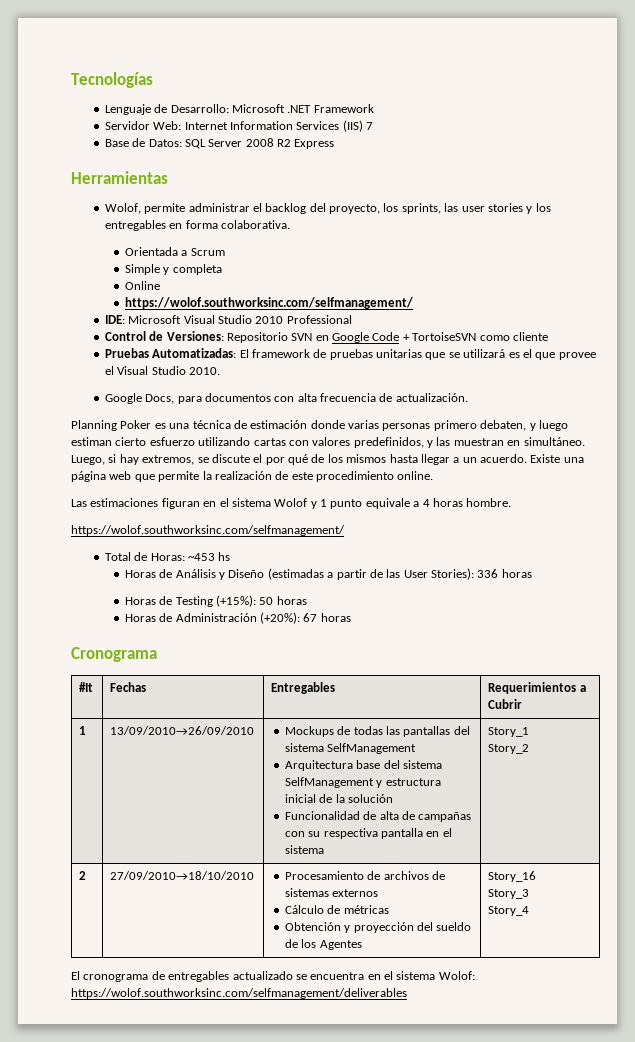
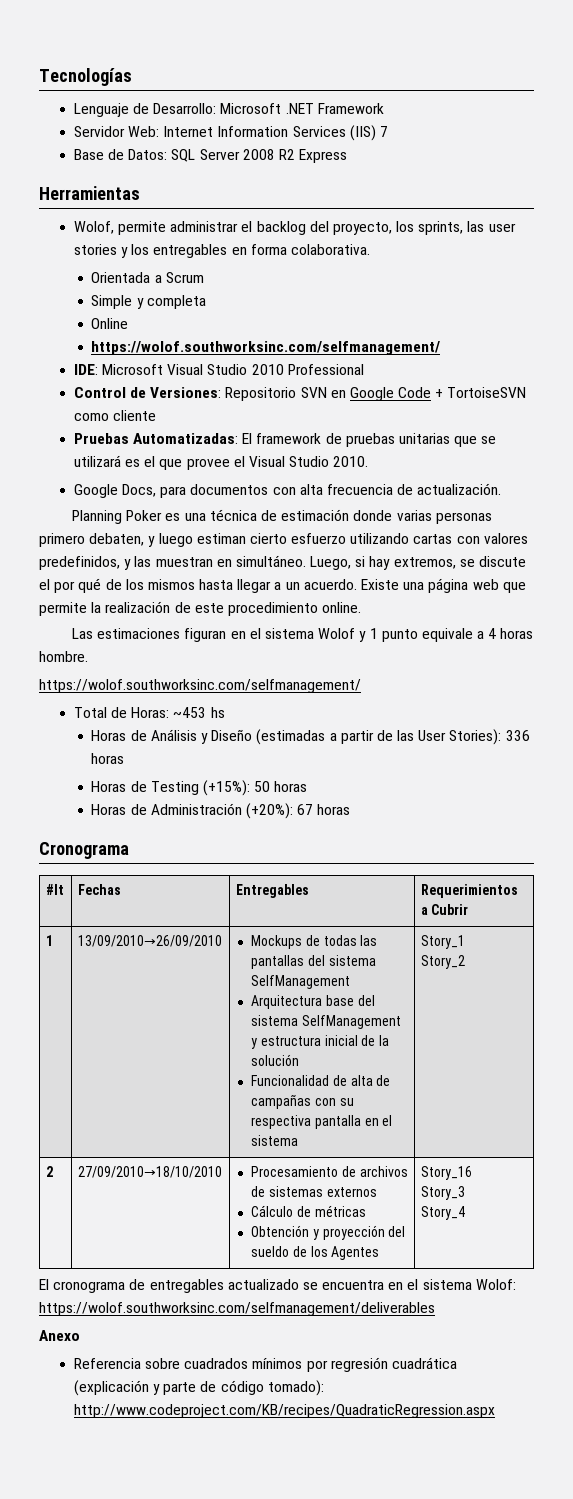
+ Anexo
+ Referencia sobre cuadrados mínimos por regresión cuadrática (explicación y parte de código tomado): http://www.codeproject.com/KB/recipes/QuadraticRegression.aspx

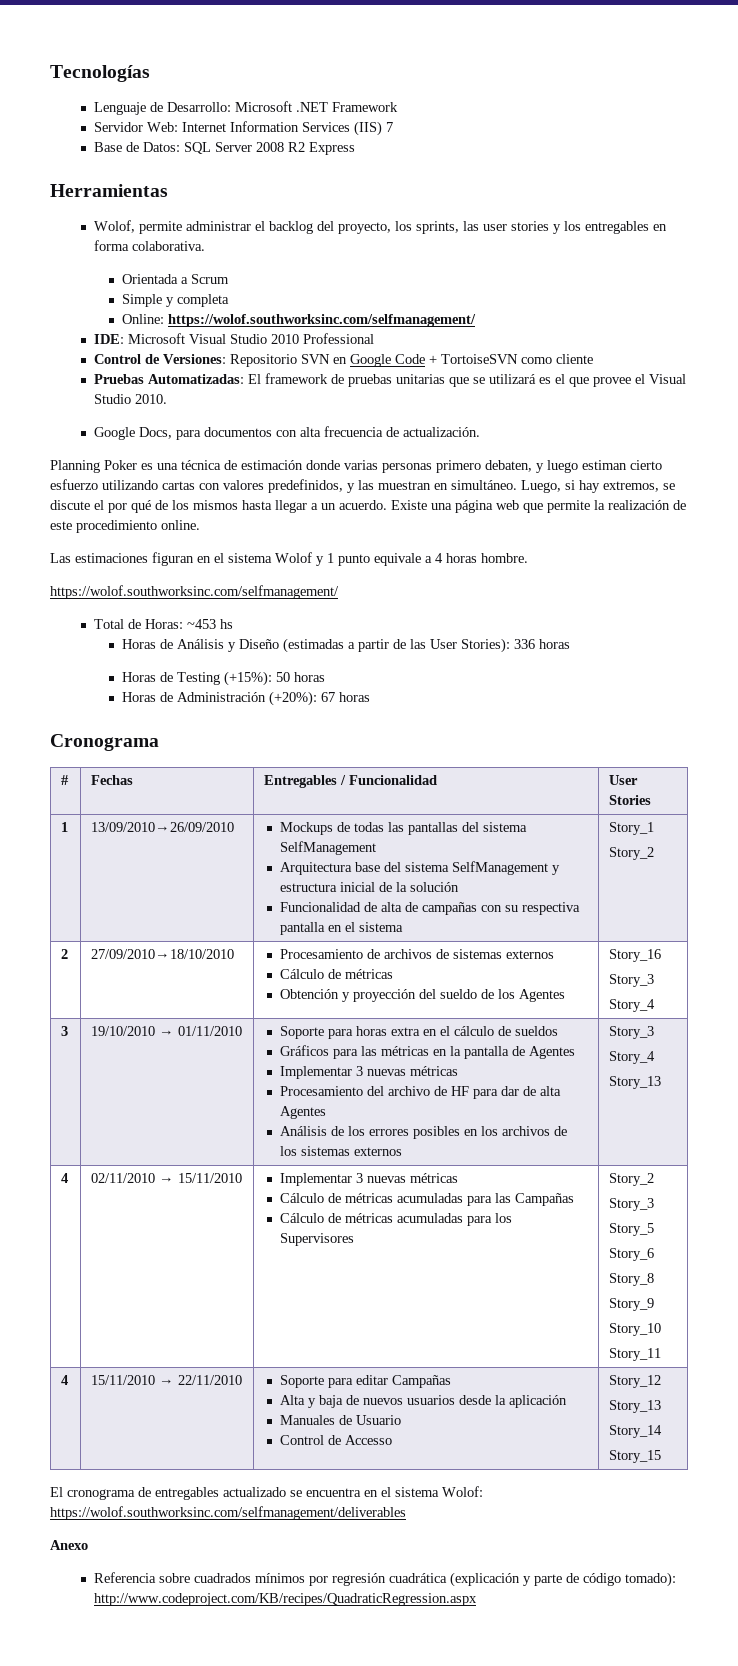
- Online
- https://wolof.southworksinc.com/selfmanagement/
+ Online: https://wolof.southworksinc.com/selfmanagement/
- #It | Fechas | Entregables | Requerimientos a Cubrir
+ # | Fechas | Entregables / Funcionalidad | User Stories
+ 3 | 19/10/2010 → 01/11/2010 | Soporte para horas extra en el cálculo de sueldos
+ Gráficos para las métricas en la pantalla de Agentes
+ Implementar 3 nuevas métricas
+ Procesamiento del archivo de HF para dar de alta Agentes
+ Análisis de los errores posibles en los archivos de los sistemas externos | Story_3
+ Story_4
+ Story_13
+ 4 | 02/11/2010 → 15/11/2010 | Implementar 3 nuevas métricas
+ Cálculo de métricas acumuladas para las Campañas
+ Cálculo de métricas acumuladas para los Supervisores | Story_2
+ Story_3
+ Story_5
+ Story_6
+ Story_8
+ Story_9
+ Story_10
+ Story_11
+ 4 | 15/11/2010 → 22/11/2010 | Soporte para editar Campañas
+ Alta y baja de nuevos usuarios desde la aplicación
+ Manuales de Usuario
+ Control de Accesso | Story_12
+ Story_13
+ Story_14
+ Story_15

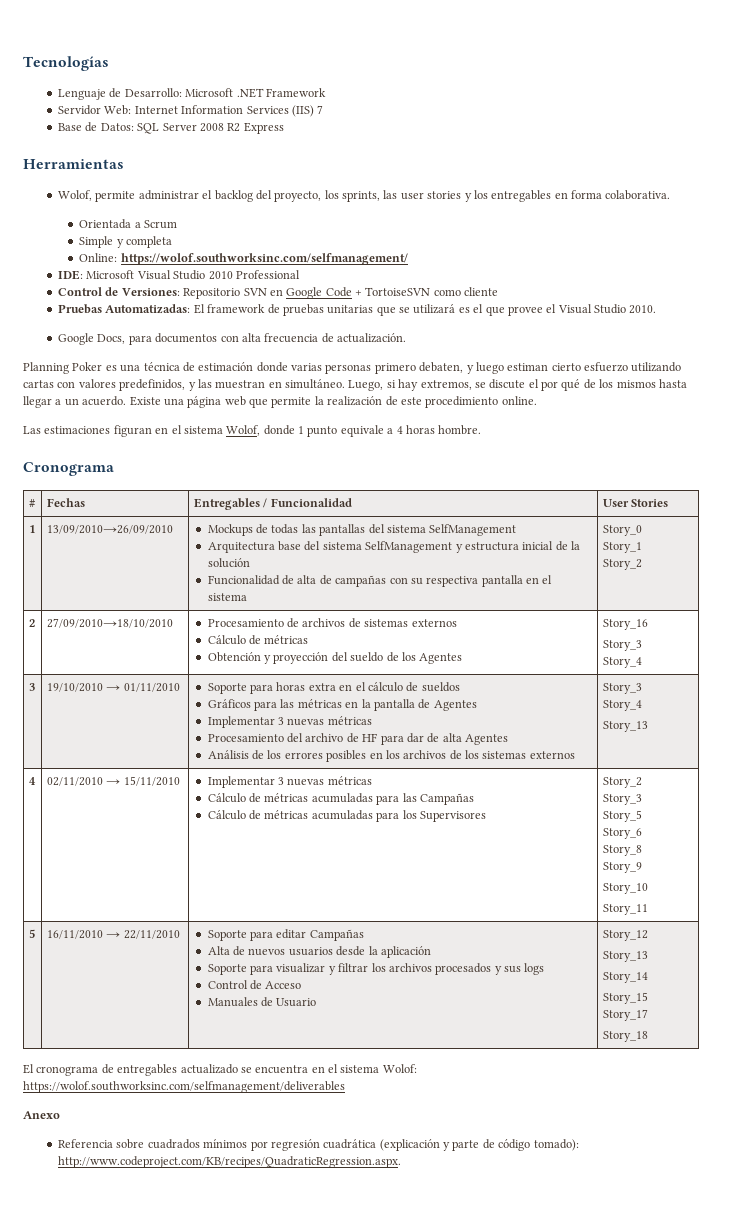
- Las estimaciones figuran en el sistema Wolof y 1 punto equivale a 4 horas hombre.
- https://wolof.southworksinc.com/selfmanagement/
- Total de Horas: ~453 hs
- Horas de Análisis y Diseño (estimadas a partir de las User Stories): 336 horas
- Horas de Testing (+15%): 50 horas
- Horas de Administración (+20%): 67 horas
+ Las estimaciones figuran en el sistema Wolof, donde 1 punto equivale a 4 horas hombre.
  1 | 13/09/2010→26/09/2010 | Mockups de todas las pantallas del sistema SelfManagement
  Arquitectura base del sistema SelfManagement y estructura inicial de la solución
- Funcionalidad de alta de campañas con su respectiva pantalla en el sistema | Story_1
+ Funcionalidad de alta de campañas con su respectiva pantalla en el sistema | Story_0
+ Story_1
- 4 | 15/11/2010 → 22/11/2010 | Soporte para editar Campañas
- Alta y baja de nuevos usuarios desde la aplicación
- Manuales de Usuario
- Control de Accesso | Story_12
+ 5 | 16/11/2010 → 22/11/2010 | Soporte para editar Campañas
+ Alta de nuevos usuarios desde la aplicación
+ Soporte para visualizar y filtrar los archivos procesados y sus logs
+ Control de Acceso
+ Manuales de Usuario | Story_12
  Story_13
  Story_14
- Story_15
+ Story_15 Story_17
+ Story_18
- Referencia sobre cuadrados mínimos por regresión cuadrática (explicación y parte de código tomado): http://www.codeproject.com/KB/recipes/QuadraticRegression.aspx
+ Referencia sobre cuadrados mínimos por regresión cuadrática (explicación y parte de código tomado): http://www.codeproject.com/KB/recipes/QuadraticRegression.aspx.

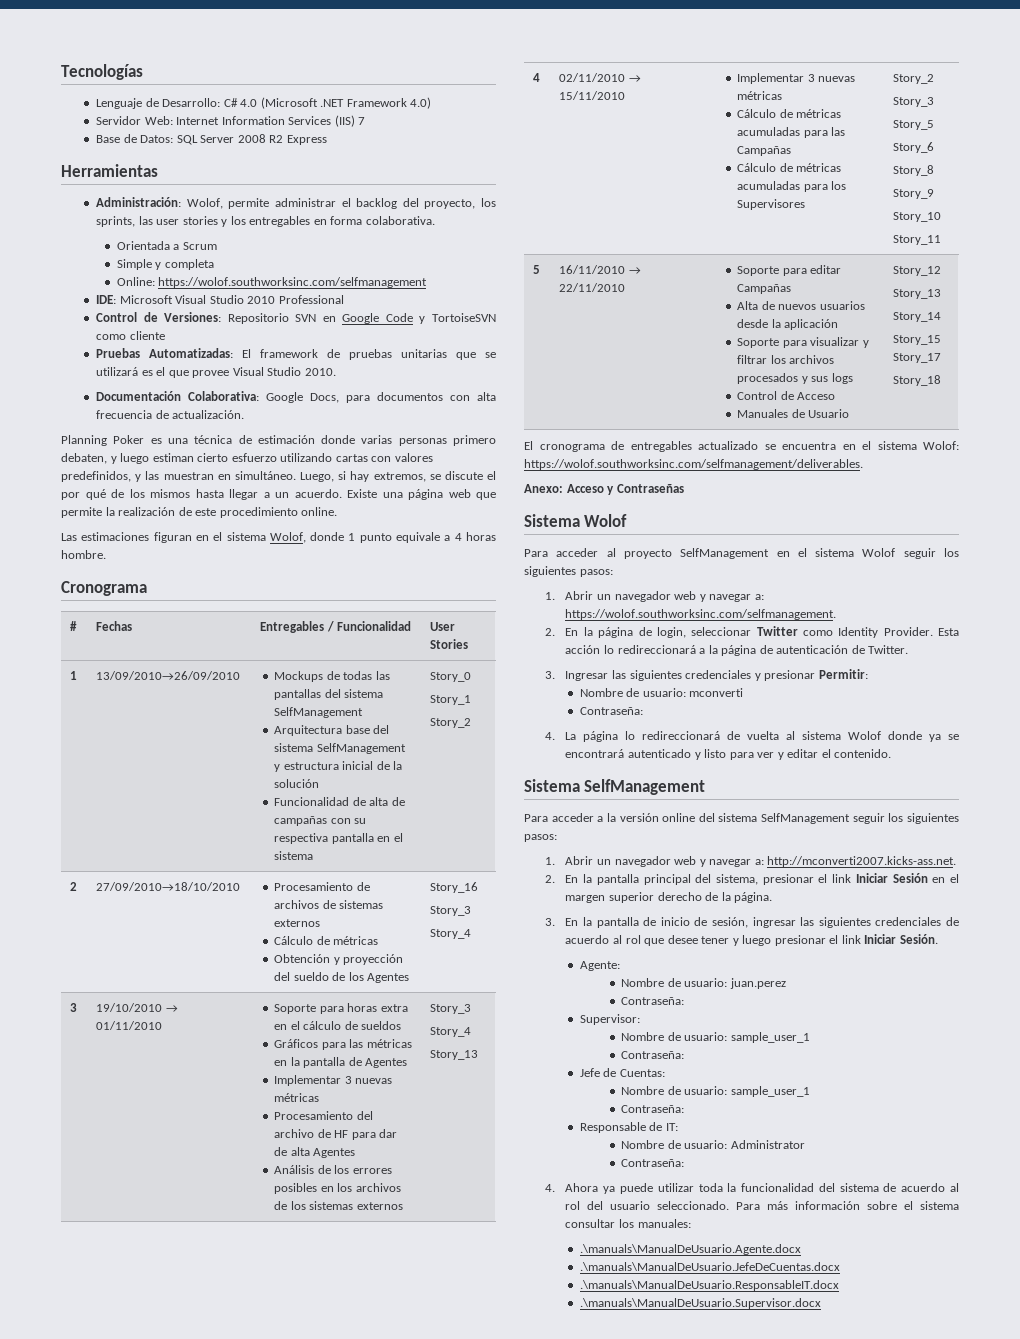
- Lenguaje de Desarrollo: Microsoft .NET Framework
+ Lenguaje de Desarrollo: C# 4.0 (Microsoft .NET Framework 4.0)
- Wolof, permite administrar el backlog del proyecto, los sprints, las user stories y los entregables en forma colaborativa.
+ Administración: Wolof, permite administrar el backlog del proyecto, los sprints, las user stories y los entregables en forma colaborativa.
- Online: https://wolof.southworksinc.com/selfmanagement/
+ Online: https://wolof.southworksinc.com/selfmanagement
- Control de Versiones: Repositorio SVN en Google Code + TortoiseSVN como cliente
+ Control de Versiones: Repositorio SVN en Google Code y TortoiseSVN como cliente
- Pruebas Automatizadas: El framework de pruebas unitarias que se utilizará es el que provee el Visual Studio 2010.
+ Pruebas Automatizadas: El framework de pruebas unitarias que se utilizará es el que provee Visual Studio 2010.
- Google Docs, para documentos con alta frecuencia de actualización.
+ Documentación Colaborativa: Google Docs, para documentos con alta frecuencia de actualización.
- El cronograma de entregables actualizado se encuentra en el sistema Wolof: https://wolof.southworksinc.com/selfmanagement/deliverables
- Anexo
- Referencia sobre cuadrados mínimos por regresión cuadrática (explicación y parte de código tomado): http://www.codeproject.com/KB/recipes/QuadraticRegression.aspx.
+ El cronograma de entregables actualizado se encuentra en el sistema Wolof: https://wolof.southworksinc.com/selfmanagement/deliverables.
+ Anexo: Acceso y Contraseñas
+ Sistema Wolof
+ Para acceder al proyecto SelfManagement en el sistema Wolof seguir los siguientes pasos:
+ 1. Abrir un navegador web y navegar a: https://wolof.southworksinc.com/selfmanagement.
+ 2. En la página de login, seleccionar Twitter como Identity Provider. Esta acción lo redireccionará a la página de autenticación de Twitter.
+ 3. Ingresar las siguientes credenciales y presionar Permitir:
+ Nombre de usuario: mconverti
+ Contraseña:
+ 4. La página lo redireccionará de vuelta al sistema Wolof donde ya se encontrará autenticado y listo para ver y editar el contenido.
+ Sistema SelfManagement
+ Para acceder a la versión online del sistema SelfManagement seguir los siguientes pasos:
+ 1. Abrir un navegador web y navegar a: http://mconverti2007.kicks-ass.net.
+ 2. En la pantalla principal del sistema, presionar el link Iniciar Sesión en el margen superior derecho de la página.
+ 3. En la pantalla de inicio de sesión, ingresar las siguientes credenciales de acuerdo al rol que desee tener y luego presionar el link Iniciar Sesión.
+ Agente:
+ Nombre de usuario: juan.perez
+ Contraseña:
+ Supervisor:
+ Nombre de usuario: sample_user_1
+ Contraseña:
+ Jefe de Cuentas:
+ Nombre de usuario: sample_user_1
+ Contraseña:
+ Responsable de IT:
+ Nombre de usuario: Administrator
+ Contraseña:
+ 4. Ahora ya puede utilizar toda la funcionalidad del sistema de acuerdo al rol del usuario seleccionado. Para más información sobre el sistema consultar los manuales:
+ .\manuals\ManualDeUsuario.Agente.docx
+ .\manuals\ManualDeUsuario.JefeDeCuentas.docx
+ .\manuals\ManualDeUsuario.ResponsableIT.docx
+ .\manuals\ManualDeUsuario.Supervisor.docx

